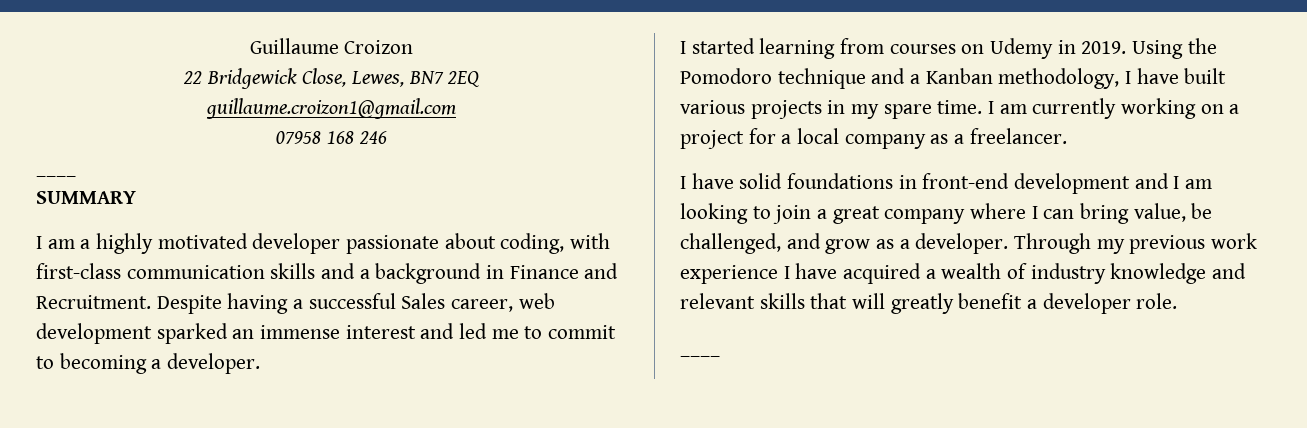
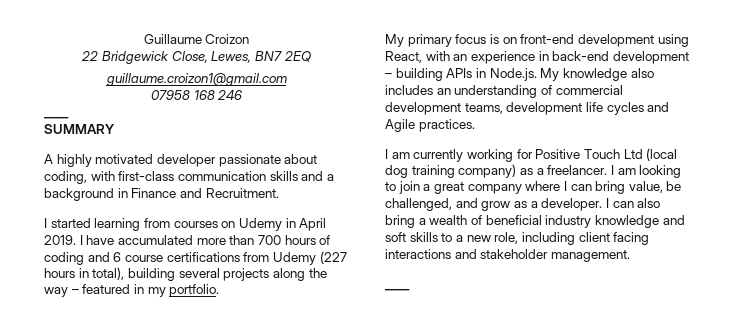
- I am a highly motivated developer passionate about coding, with first-class communication skills and a background in Finance and Recruitment. Despite having a successful Sales career, web development sparked an immense interest and led me to commit to becoming a developer.
+ A highly motivated developer passionate about coding, with first-class communication skills and a background in Finance and Recruitment.
- I started learning from courses on Udemy in 2019. Using the Pomodoro technique and a Kanban methodology, I have built various projects in my spare time. I am currently working on a project for a local company as a freelancer.
- I have solid foundations in front-end development and I am looking to join a great company where I can bring value, be challenged, and grow as a developer.
+ I started learning from courses on Udemy in April 2019. I have accumulated more than 700 hours of coding and 6 course certifications from Udemy (227 hours in total), building several projects along the way – featured in my portfolio.
+ My primary focus is on front-end development using React, with an experience in back-end development – building APIs in Node.js. My knowledge also includes an understanding of commercial development teams, development life cycles and Agile practices.
+ I am currently working for Positive Touch Ltd (local dog training company) as a freelancer. I am looking to join a great company where I can bring value, be challenged, and grow as a developer.
- Through my previous work experience I have acquired a wealth of industry knowledge and relevant skills that will greatly benefit a developer role.
+ I can also bring a wealth of beneficial industry knowledge and soft skills to a new role, including client facing interactions and stakeholder management.

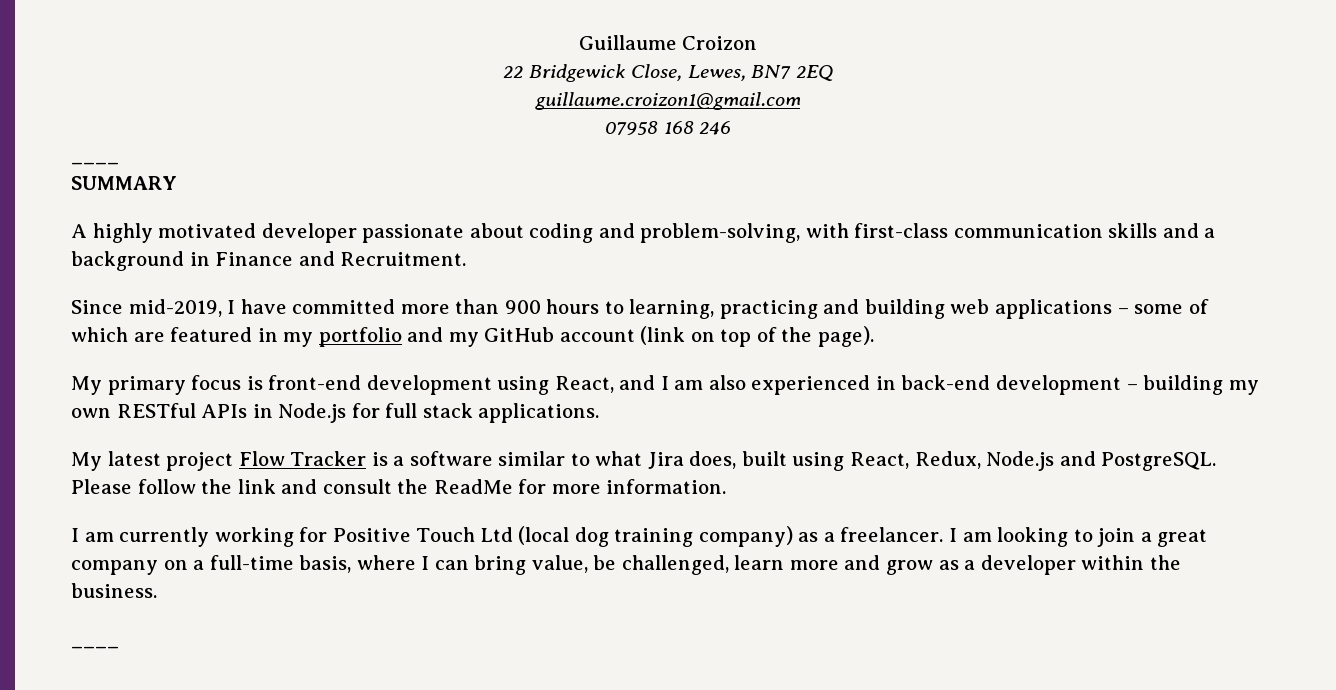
- A highly motivated developer passionate about coding, with first-class communication skills and a background in Finance and Recruitment.
+ A highly motivated developer passionate about coding and problem-solving, with first-class communication skills and a background in Finance and Recruitment.
- I started learning from courses on Udemy in April 2019. I have accumulated more than 700 hours of coding and 6 course certifications from Udemy (227 hours in total), building several projects along the way – featured in my portfolio.
+ Since mid-2019, I have committed more than 900 hours to learning, practicing and building web applications – some of which are featured in my portfolio and my GitHub account (link on top of the page).
- My primary focus is on front-end development using React, with an experience in back-end development – building APIs in Node.js. My knowledge also includes an understanding of commercial development teams, development life cycles and Agile practices.
+ My primary focus is front-end development using React, and I am also experienced in back-end development – building my own RESTful APIs in Node.js for full stack applications.
+ My latest project Flow Tracker is a software similar to what Jira does, built using React, Redux, Node.js and PostgreSQL. Please follow the link and consult the ReadMe for more information.
- I am looking to join a great company where I can bring value, be challenged, and grow as a developer. I can also bring a wealth of beneficial industry knowledge and soft skills to a new role, including client facing interactions and stakeholder management.
+ I am looking to join a great company on a full-time basis, where I can bring value, be challenged, learn more and grow as a developer within the business.

